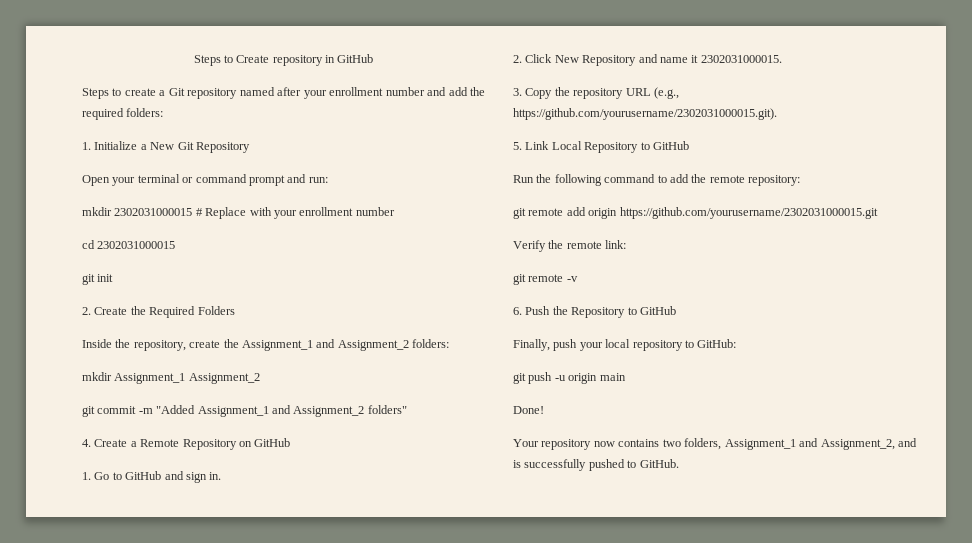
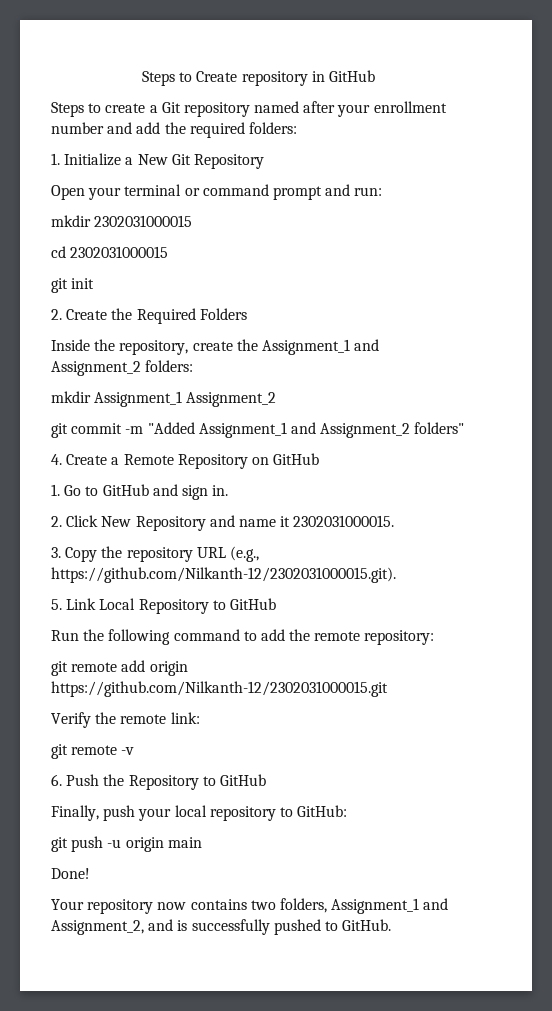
- mkdir 2302031000015 # Replace with your enrollment number
+ mkdir 2302031000015
- 3. Copy the repository URL (e.g., https://github.com/yourusername/2302031000015.git).
+ 3. Copy the repository URL (e.g., https://github.com/Nilkanth-12/2302031000015.git).
- git remote add origin https://github.com/yourusername/2302031000015.git
+ git remote add origin https://github.com/Nilkanth-12/2302031000015.git

